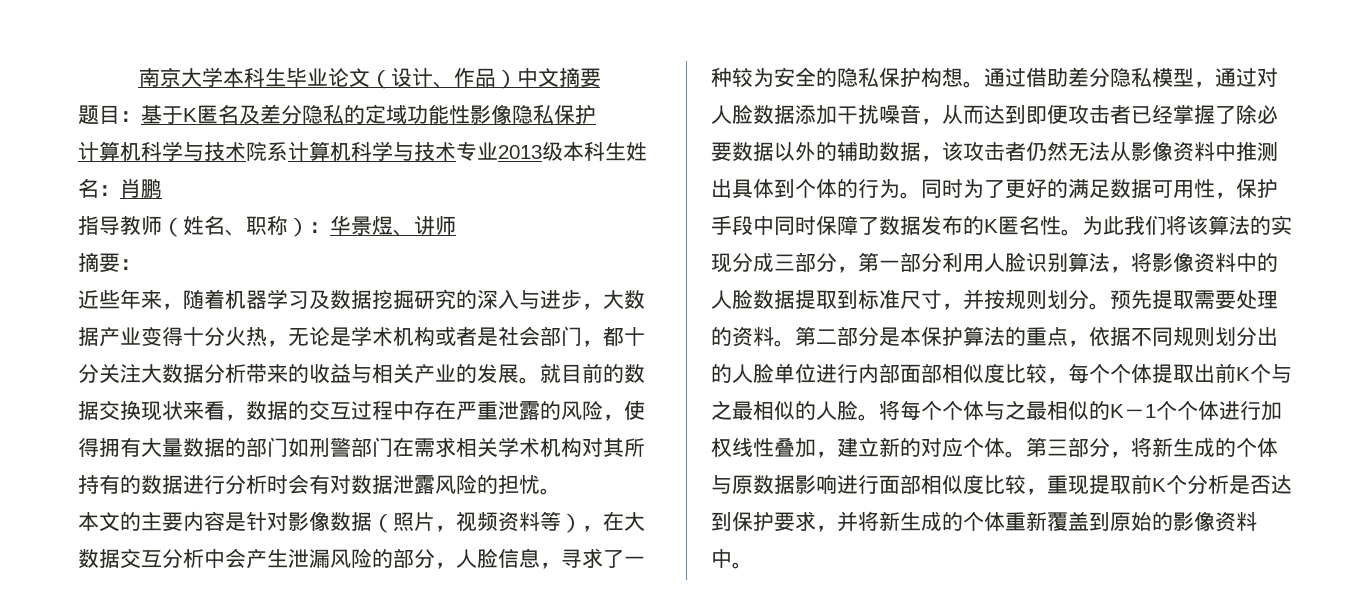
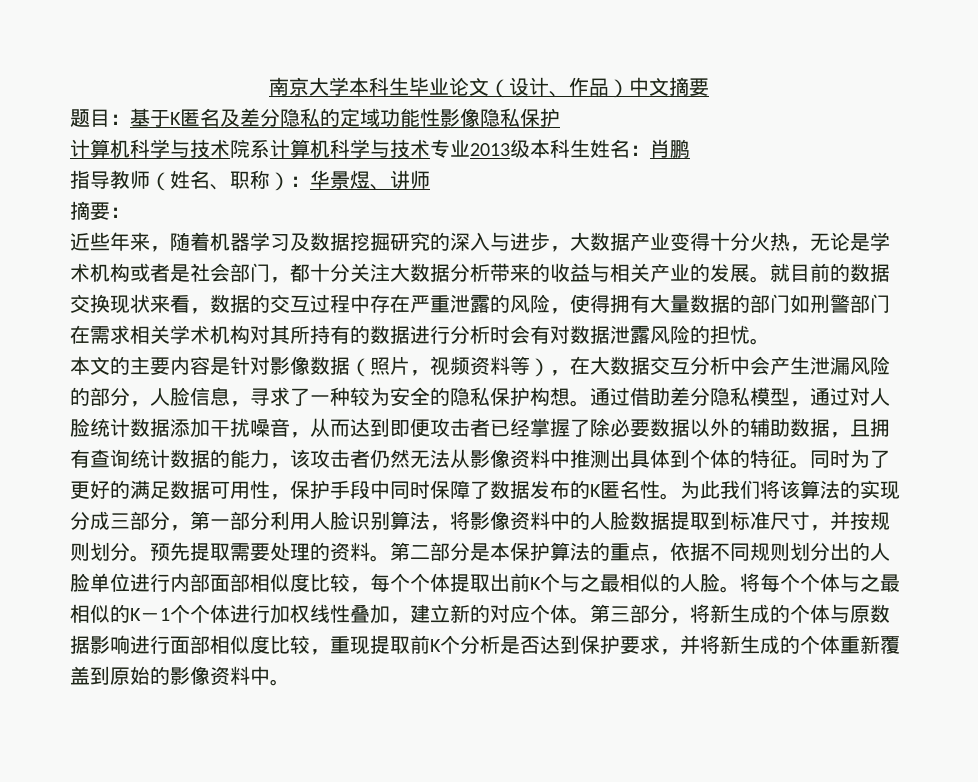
- 通过借助差分隐私模型，通过对人脸数据添加干扰噪音，从而达到即便攻击者已经掌握了除必要数据以外的辅助数据，该攻击者仍然无法从影像资料中推测出具体到个体的行为。
+ 通过借助差分隐私模型，通过对人脸统计数据添加干扰噪音，从而达到即便攻击者已经掌握了除必要数据以外的辅助数据，且拥有查询统计数据的能力，该攻击者仍然无法从影像资料中推测出具体到个体的特征。

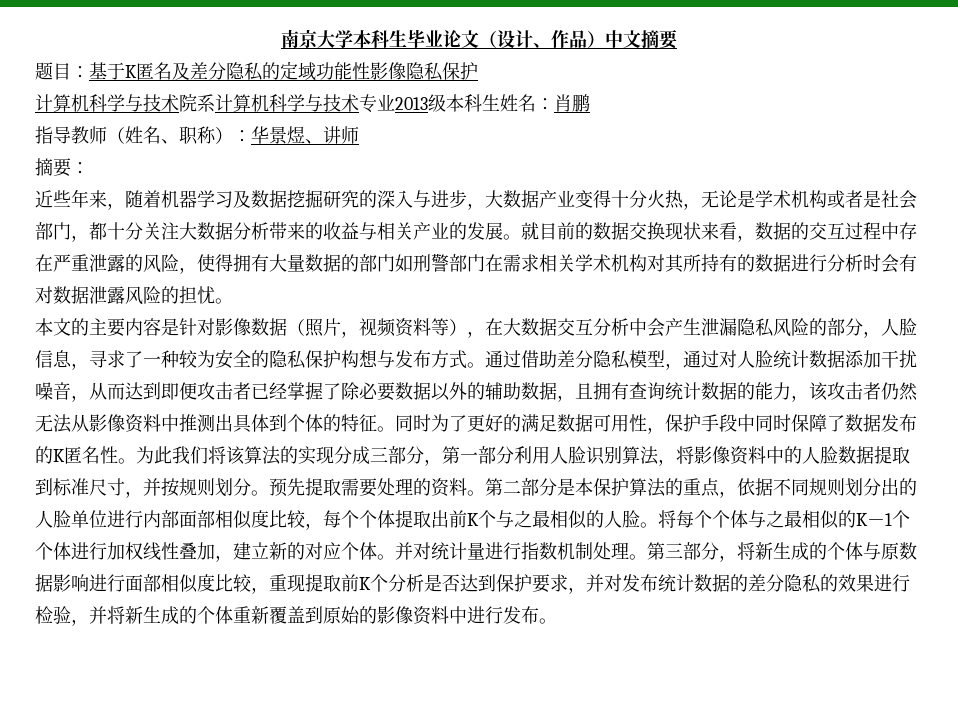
- 本文的主要内容是针对影像数据（照片，视频资料等），在大数据交互分析中会产生泄漏风险的部分，人脸信息，寻求了一种较为安全的隐私保护构想。
+ 本文的主要内容是针对影像数据（照片，视频资料等），在大数据交互分析中会产生泄漏隐私风险的部分，人脸信息，寻求了一种较为安全的隐私保护构想与发布方式。
+ 并对统计量进行指数机制处理。
- 第三部分，将新生成的个体与原数据影响进行面部相似度比较，重现提取前K个分析是否达到保护要求，并将新生成的个体重新覆盖到原始的影像资料中。
+ 第三部分，将新生成的个体与原数据影响进行面部相似度比较，重现提取前K个分析是否达到保护要求，并对发布统计数据的差分隐私的效果进行检验，并将新生成的个体重新覆盖到原始的影像资料中进行发布。

